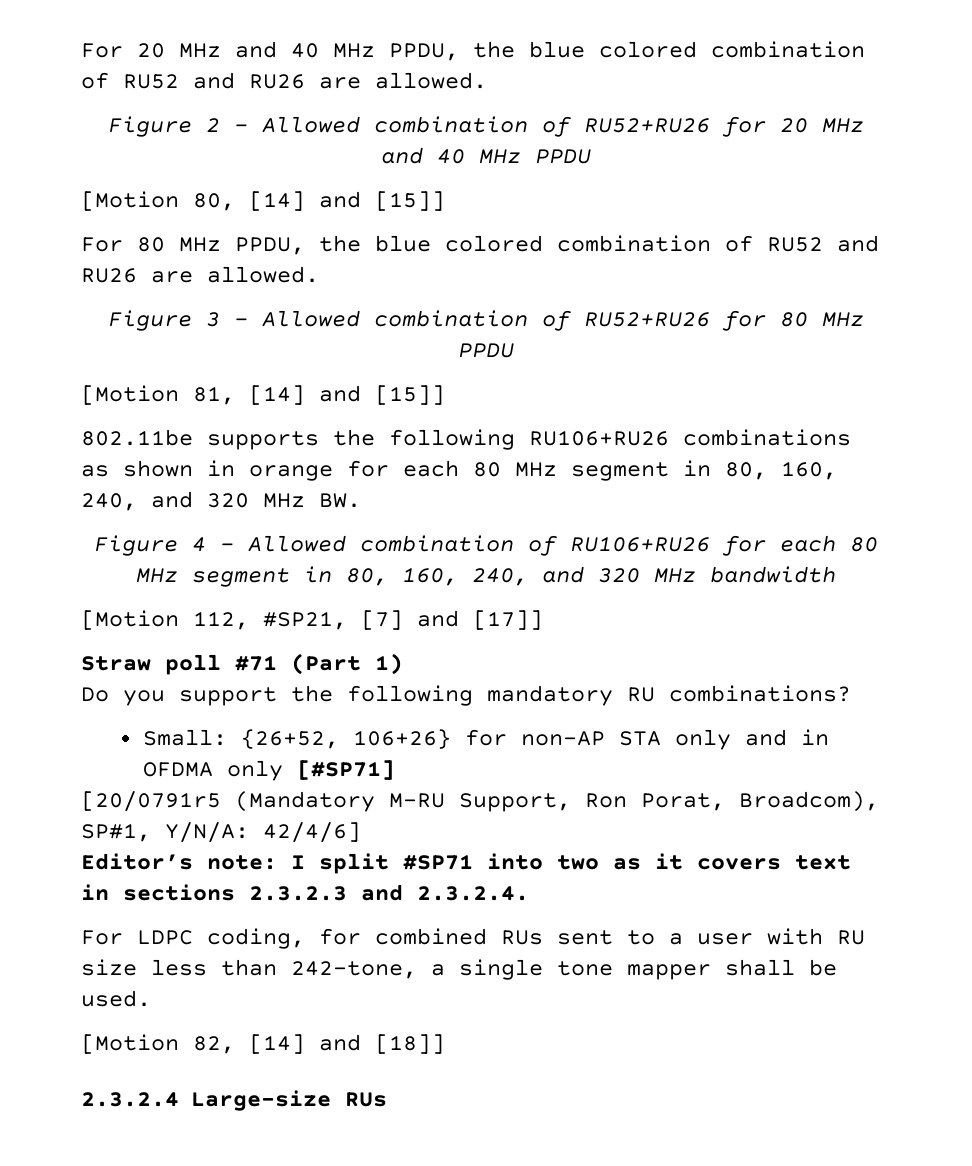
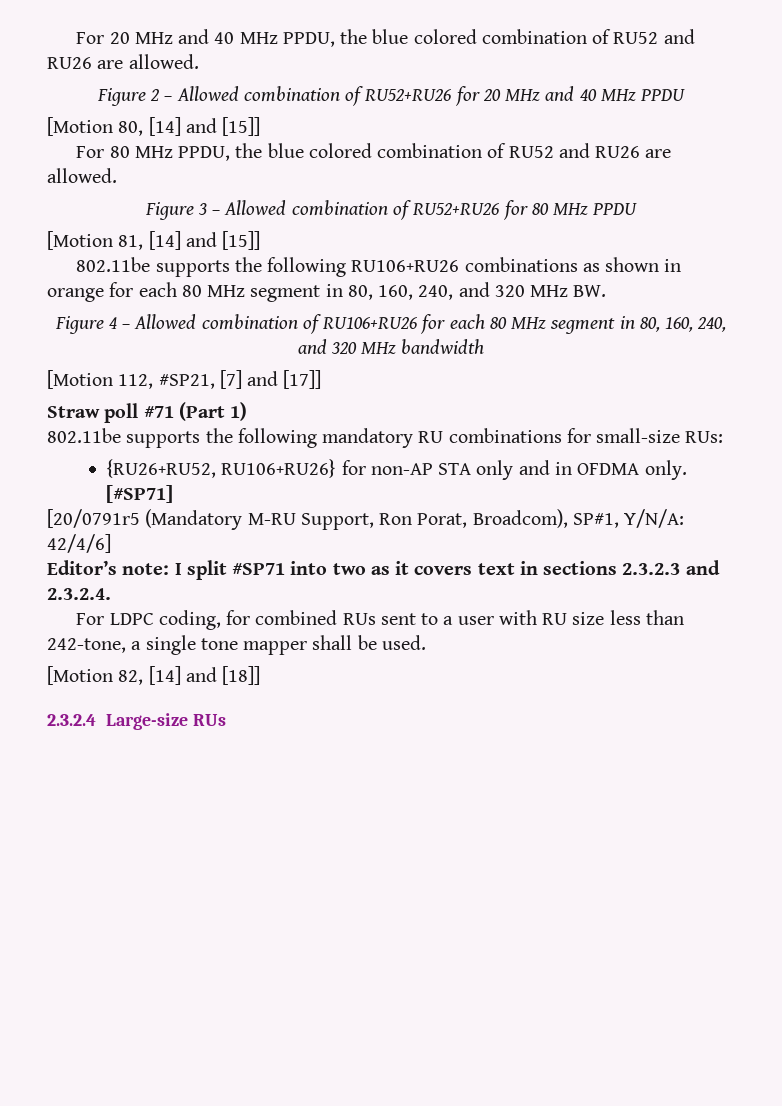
- Do you support the following mandatory RU combinations?
- Small: {26+52, 106+26} for non-AP STA only and in OFDMA only [#SP71]
+ 802.11be supports the following mandatory RU combinations for small-size RUs:
+ {RU26+RU52, RU106+RU26} for non-AP STA only and in OFDMA only. [#SP71]

